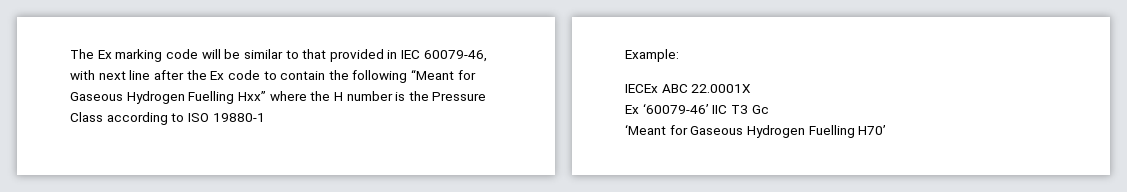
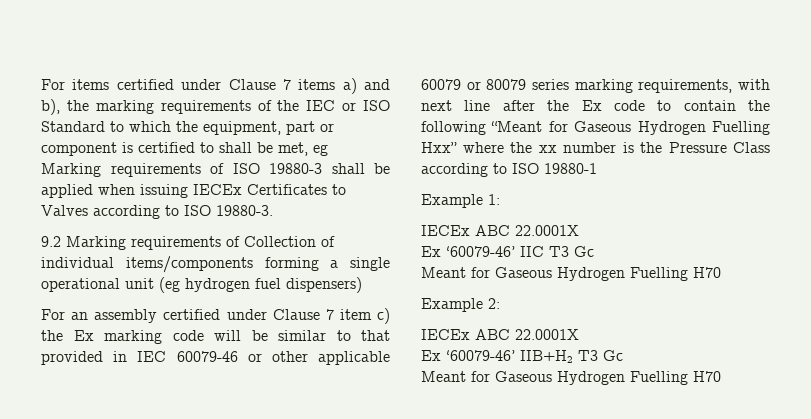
- The Ex marking code will be similar to that provided in IEC 60079-46, with next line after the Ex code to contain the following “Meant for Gaseous Hydrogen Fuelling Hxx” where the H number is the Pressure Class according to ISO 19880-1
+ For items certified under Clause 7 items a) and b), the marking requirements of the IEC or ISO Standard to which the equipment, part or component is certified to shall be met, eg Marking requirements of ISO 19880-3 shall be applied when issuing IECEx Certificates to Valves according to ISO 19880-3.
+ 9.2 Marking requirements of Collection of individual items/components forming a single operational unit (eg hydrogen fuel dispensers)
+ For an assembly certified under Clause 7 item c) the Ex marking code will be similar to that provided in IEC 60079-46 or other applicable 60079 or 80079 series marking requirements, with next line after the Ex code to contain the following “Meant for Gaseous Hydrogen Fuelling Hxx” where the xx number is the Pressure Class according to ISO 19880-1
- Example:
+ Example 1:
  Ex ‘60079-46’ IIC T3 Gc
- ‘Meant for Gaseous Hydrogen Fuelling H70’
+ Meant for Gaseous Hydrogen Fuelling H70
+ Example 2:
+ IECEx ABC 22.0001X
+ Ex ‘60079-46’ IIB+H2 T3 Gc
+ Meant for Gaseous Hydrogen Fuelling H70

